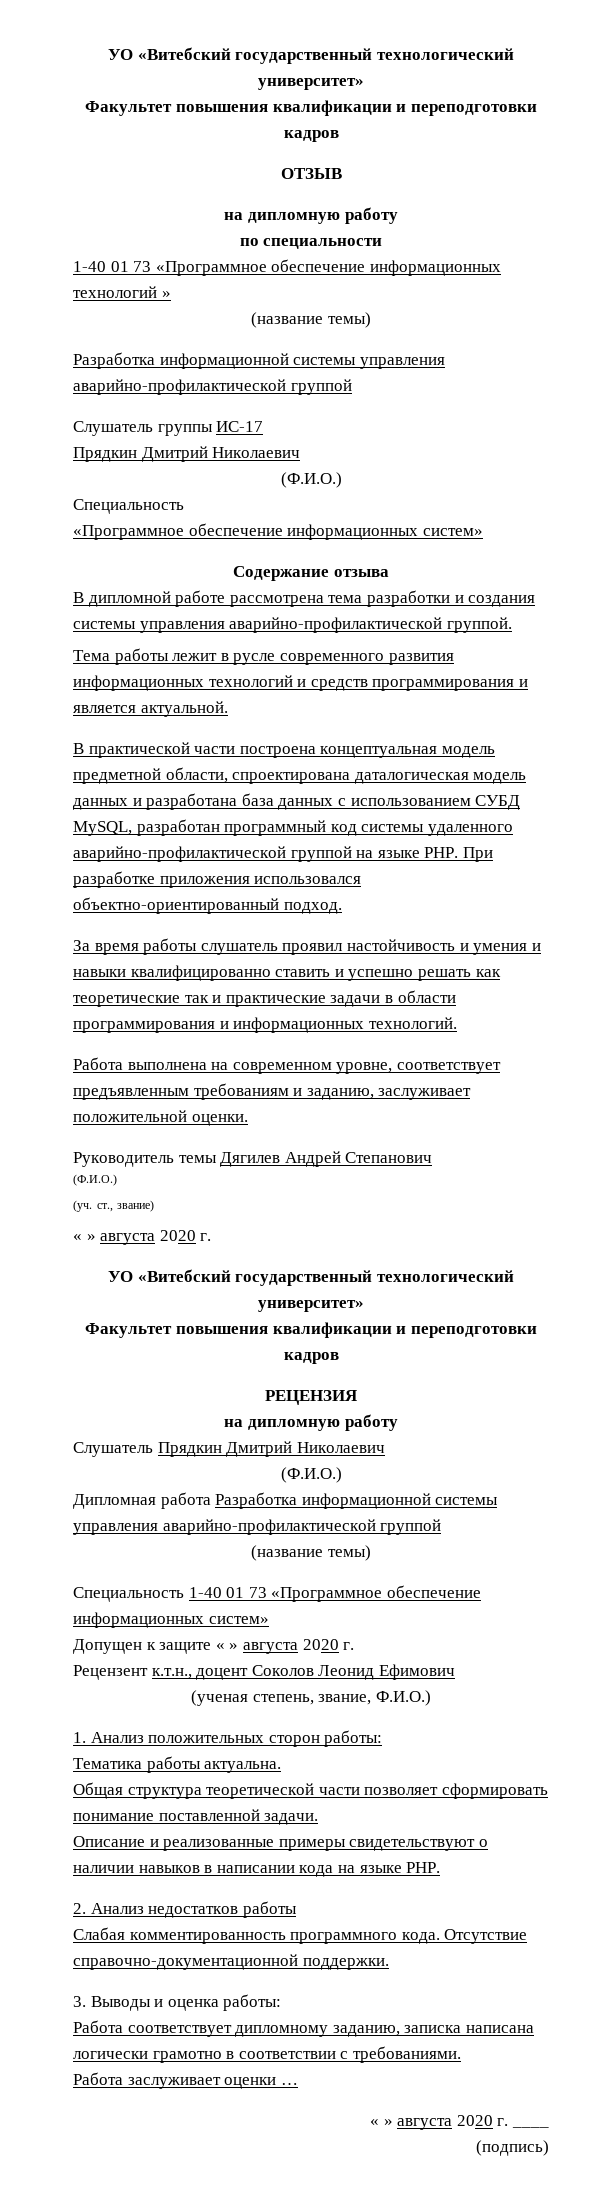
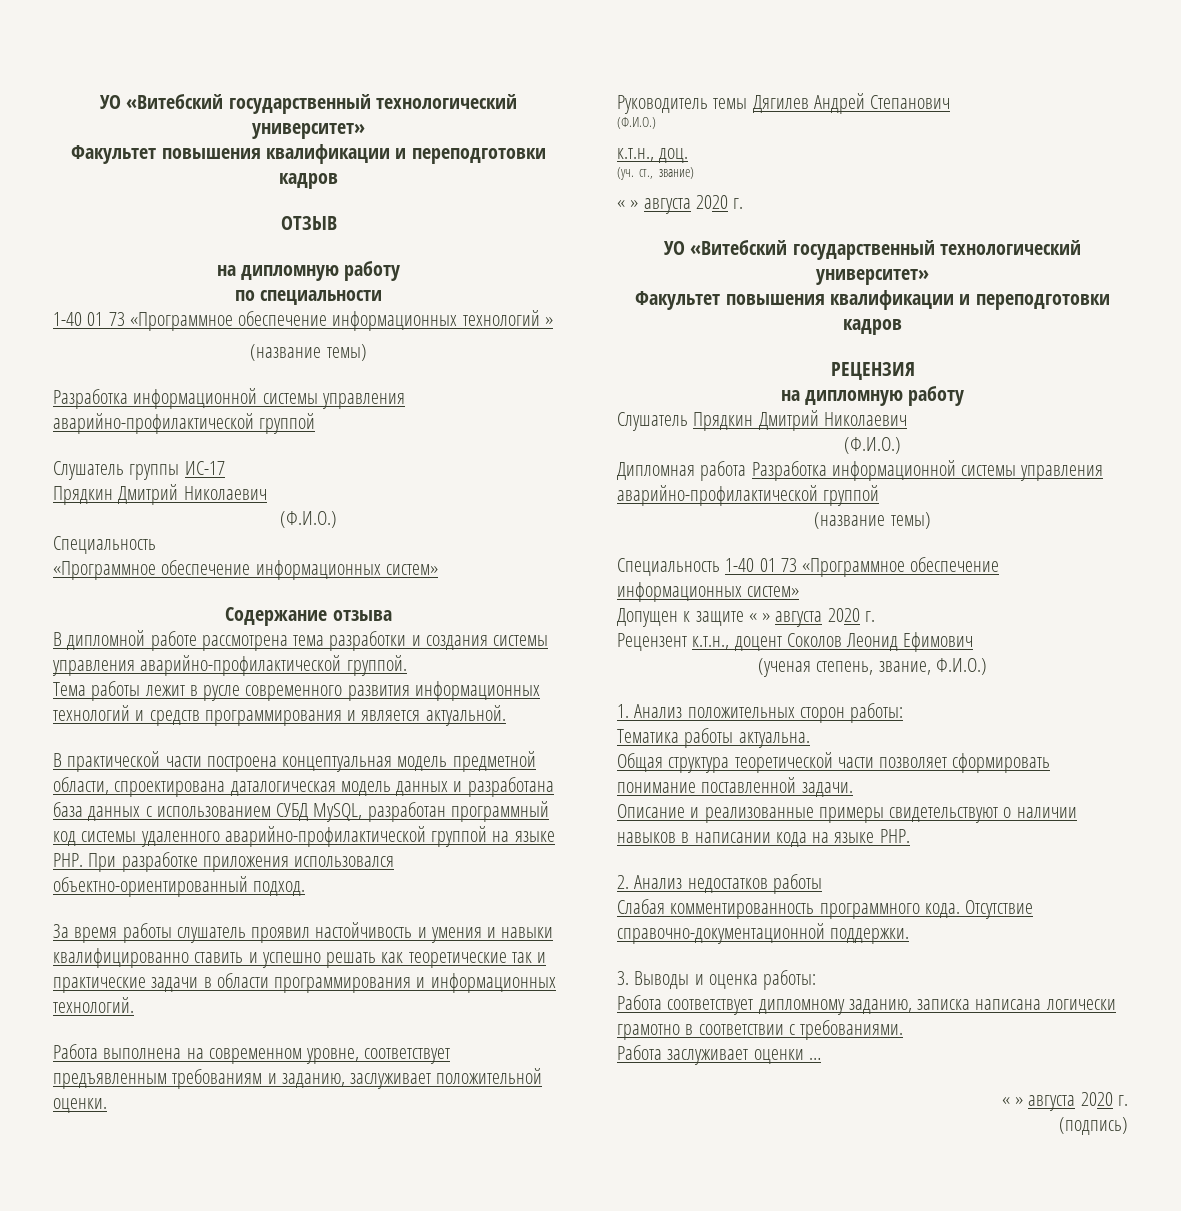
+ к.т.н., доц.
  Работа заслуживает оценки …
- « » августа 2020 г. ____
+ « » августа 2020 г.

